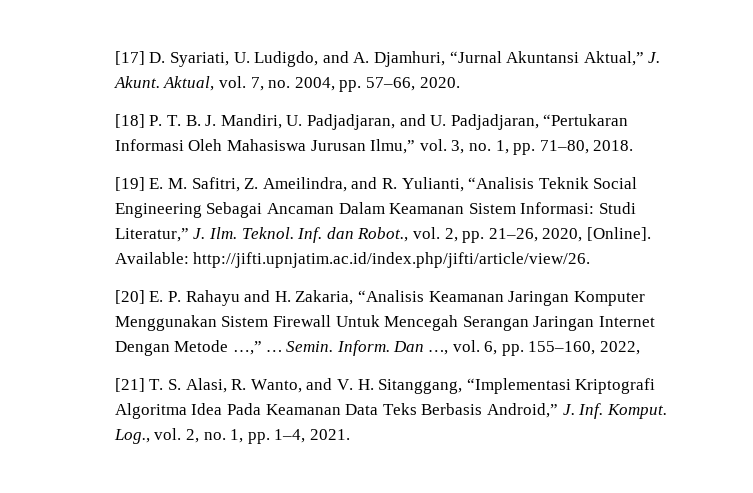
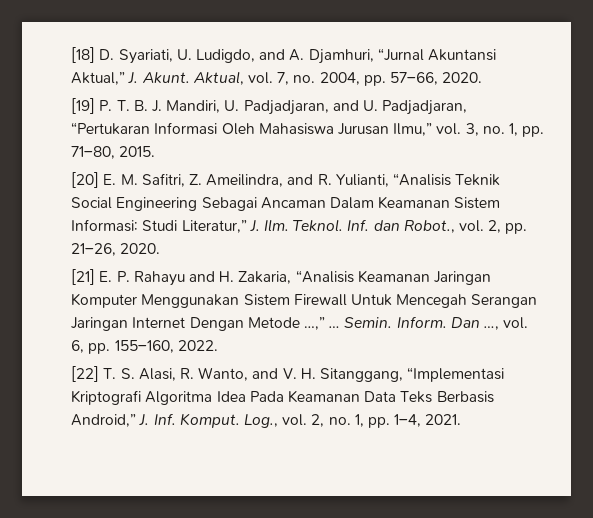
- [17] D. Syariati, U. Ludigdo, and A. Djamhuri, “Jurnal Akuntansi Aktual,” J. Akunt.
+ [18] D. Syariati, U. Ludigdo, and A. Djamhuri, “Jurnal Akuntansi Aktual,” J. Akunt.
- [18] P. T. B. J. Mandiri, U. Padjadjaran, and U. Padjadjaran, “Pertukaran Informasi Oleh Mahasiswa Jurusan Ilmu,” vol. 3, no. 1, pp. 71–80, 2018.
- [19] E. M. Safitri, Z. Ameilindra, and R. Yulianti, “Analisis Teknik Social Engineering Sebagai Ancaman Dalam Keamanan Sistem Informasi: Studi Literatur,” J. Ilm. Teknol.
+ [19] P. T. B. J. Mandiri, U. Padjadjaran, and U. Padjadjaran, “Pertukaran Informasi Oleh Mahasiswa Jurusan Ilmu,” vol. 3, no. 1, pp. 71–80, 2015.
+ [20] E. M. Safitri, Z. Ameilindra, and R. Yulianti, “Analisis Teknik Social Engineering Sebagai Ancaman Dalam Keamanan Sistem Informasi: Studi Literatur,” J. Ilm. Teknol.
- Inf. dan Robot., vol. 2, pp. 21–26, 2020, [Online]. Available: http://jifti.upnjatim.ac.id/index.php/jifti/article/view/26.
- [20] E. P. Rahayu and H. Zakaria, “Analisis Keamanan Jaringan Komputer Menggunakan Sistem Firewall Untuk Mencegah Serangan Jaringan Internet Dengan Metode …,” …
+ Inf. dan Robot., vol. 2, pp. 21–26, 2020.
+ [21] E. P. Rahayu and H. Zakaria, “Analisis Keamanan Jaringan Komputer Menggunakan Sistem Firewall Untuk Mencegah Serangan Jaringan Internet Dengan Metode …,” …
- Dan …, vol. 6, pp. 155–160, 2022,
- [21] T. S. Alasi, R. Wanto, and V. H. Sitanggang, “Implementasi Kriptografi Algoritma Idea Pada Keamanan Data Teks Berbasis Android,” J. Inf. Komput.
+ Dan …, vol. 6, pp. 155–160, 2022.
+ [22] T. S. Alasi, R. Wanto, and V. H. Sitanggang, “Implementasi Kriptografi Algoritma Idea Pada Keamanan Data Teks Berbasis Android,” J. Inf. Komput.

